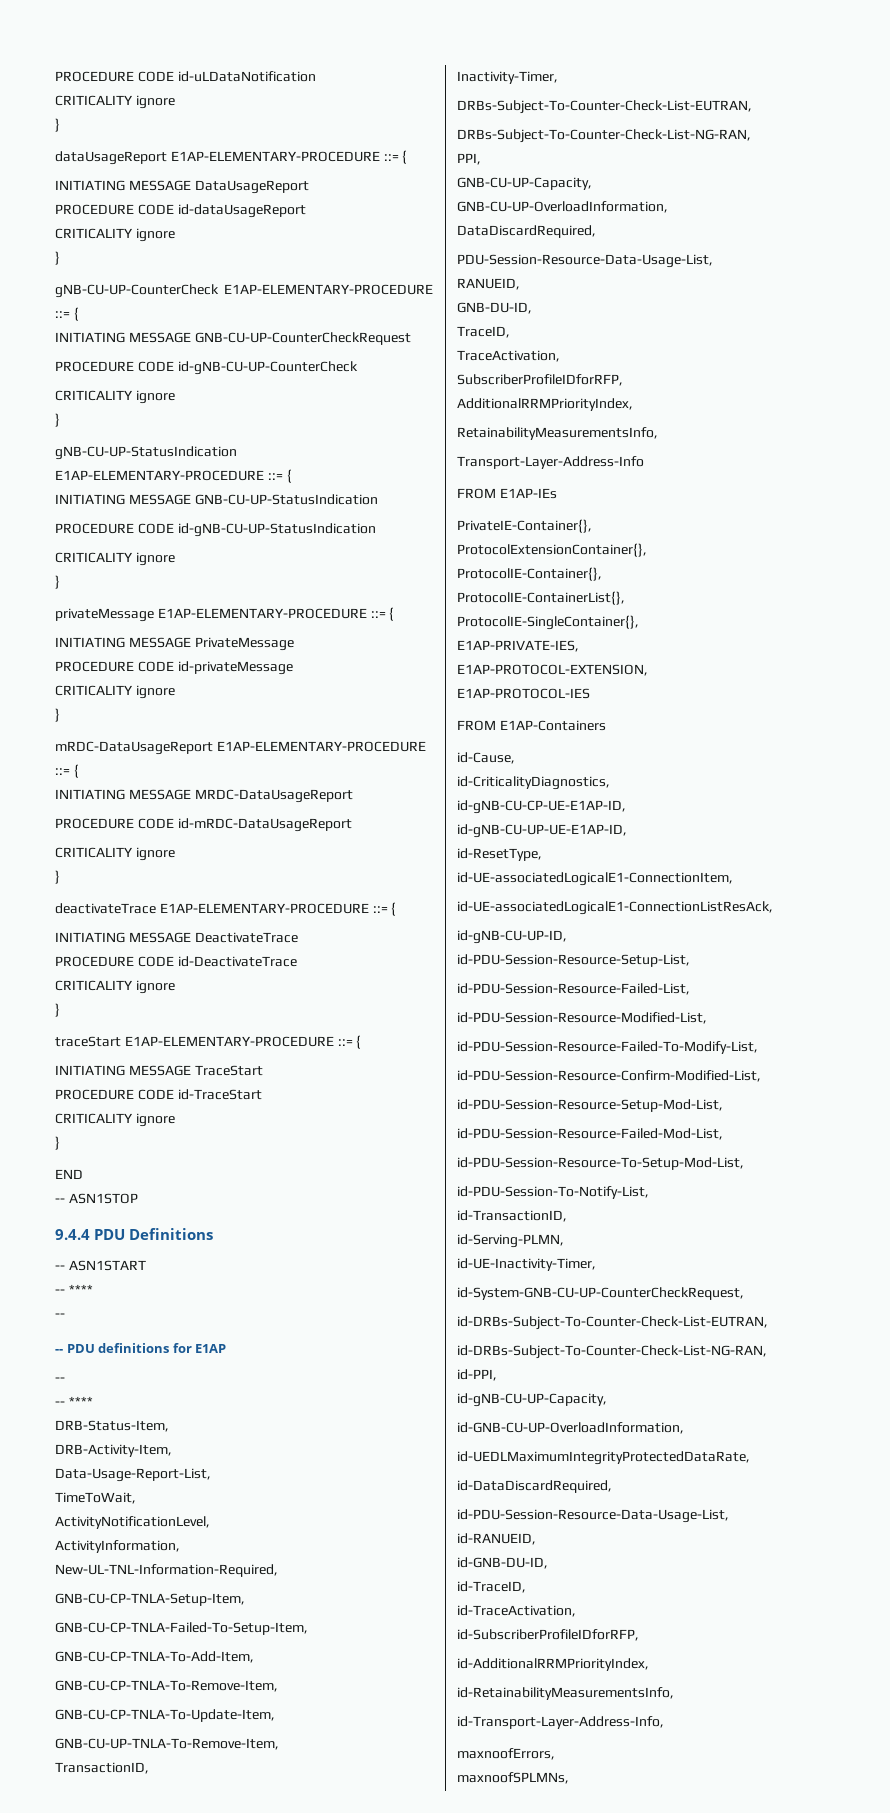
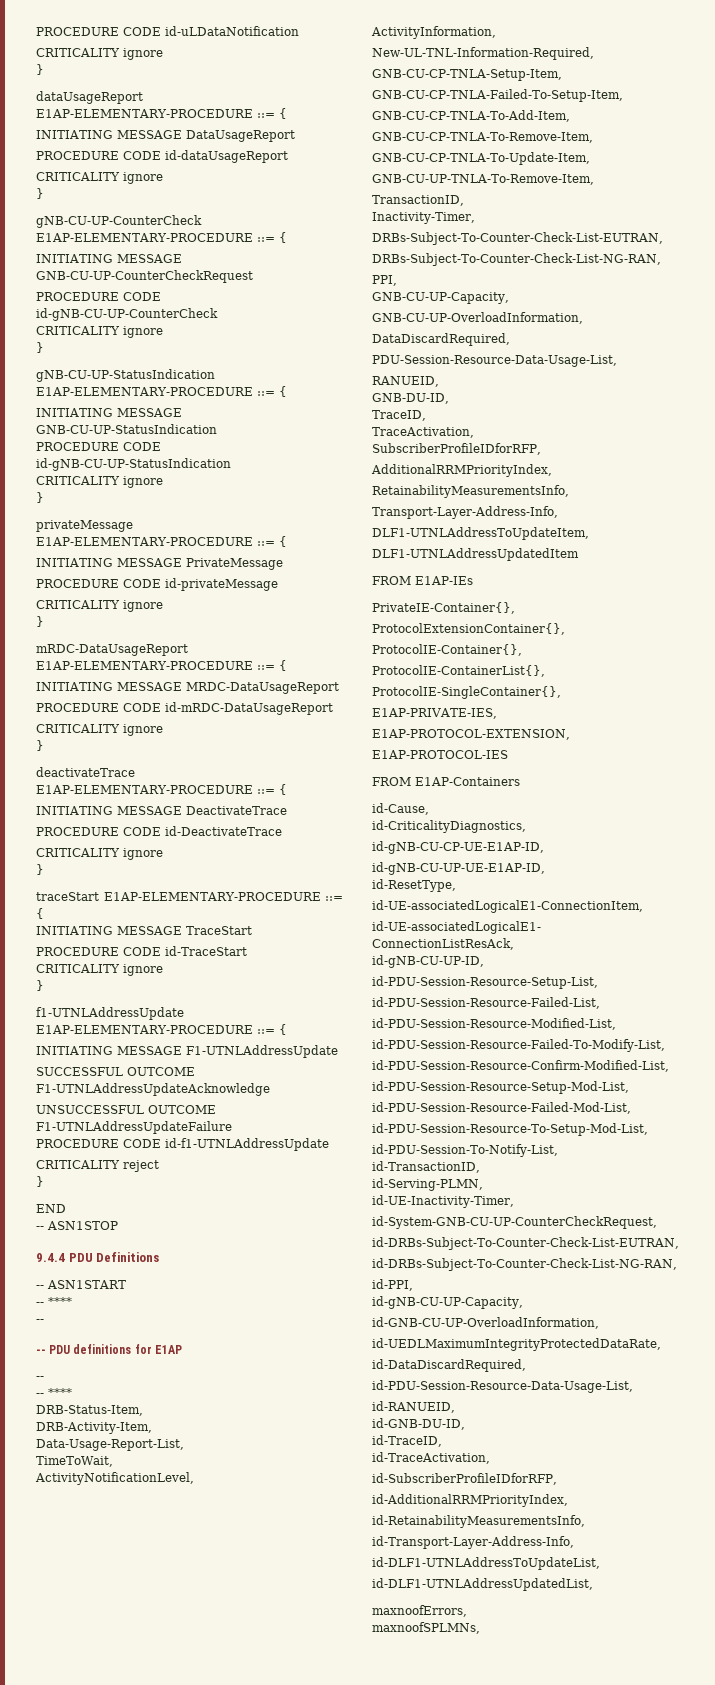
+ f1-UTNLAddressUpdate E1AP-ELEMENTARY-PROCEDURE ::= {
+ INITIATING MESSAGE F1-UTNLAddressUpdate
+ SUCCESSFUL OUTCOME F1-UTNLAddressUpdateAcknowledge
+ UNSUCCESSFUL OUTCOME F1-UTNLAddressUpdateFailure
+ PROCEDURE CODE id-f1-UTNLAddressUpdate
+ CRITICALITY reject
+ }
- Transport-Layer-Address-Info
+ Transport-Layer-Address-Info,
+ DLF1-UTNLAddressToUpdateItem,
+ DLF1-UTNLAddressUpdatedItem
+ id-DLF1-UTNLAddressToUpdateList,
+ id-DLF1-UTNLAddressUpdatedList,

